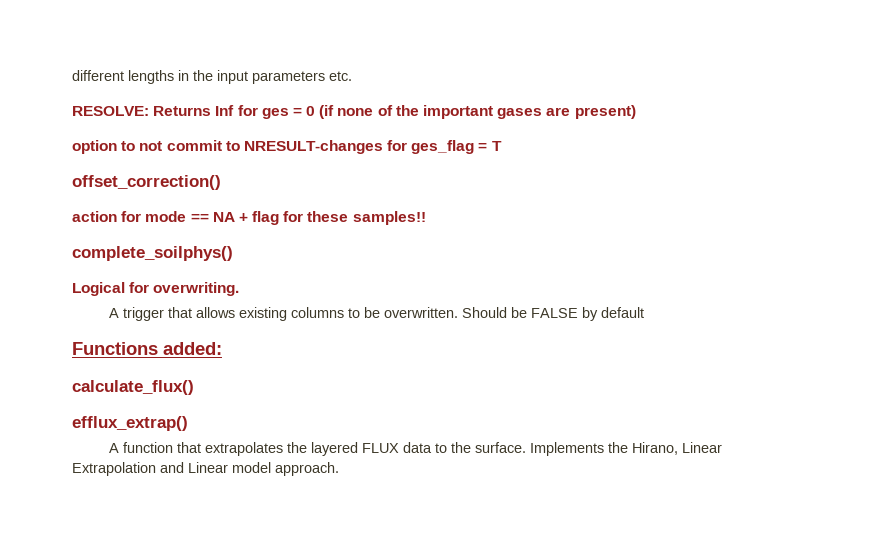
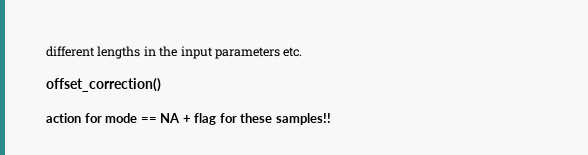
- RESOLVE: Returns Inf for ges = 0 (if none of the important gases are present)
- option to not commit to NRESULT-changes for ges_flag = T
- complete_soilphys()
- Logical for overwriting.
- A trigger that allows existing columns to be overwritten. Should be FALSE by default
- Functions added:
- calculate_flux()
- efflux_extrap()
- A function that extrapolates the layered FLUX data to the surface. Implements the Hirano, Linear Extrapolation and Linear model approach.

